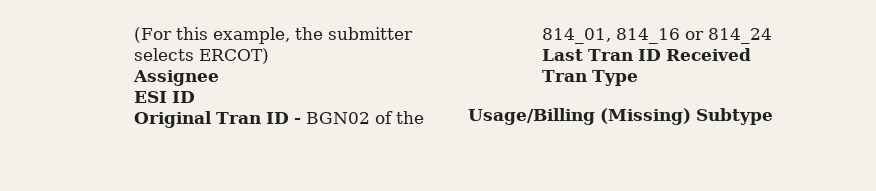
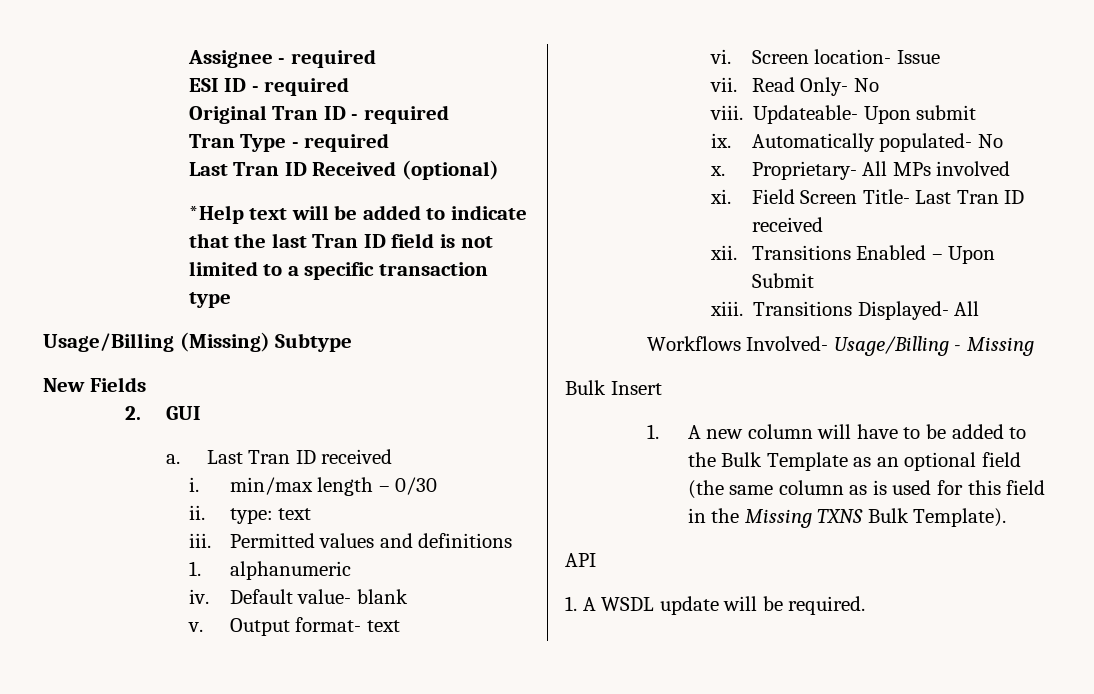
- (For this example, the submitter selects ERCOT)
- Assignee
+ Assignee - required
- ESI ID
+ ESI ID - required
- Original Tran ID - BGN02 of the 814_01, 814_16 or 814_24
- Last Tran ID Received
- Tran Type
+ Original Tran ID - required
+ Tran Type - required
+ Last Tran ID Received (optional)
+ *Help text will be added to indicate that the last Tran ID field is not limited to a specific transaction type
  Usage/Billing (Missing) Subtype
+ New Fields
+ 2. GUI
+ a. Last Tran ID received
+ i. min/max length – 0/30
+ ii. type: text
+ iii. Permitted values and definitions
+ 1. alphanumeric
+ iv. Default value- blank
+ v. Output format- text
+ vi. Screen location- Issue
+ vii. Read Only- No
+ viii. Updateable- Upon submit
+ ix. Automatically populated- No
+ x. Proprietary- All MPs involved
+ xi. Field Screen Title- Last Tran ID received
+ xii. Transitions Enabled – Upon Submit
+ xiii. Transitions Displayed- All
+ Workflows Involved- Usage/Billing - Missing
+ Bulk Insert
+ 1. A new column will have to be added to the Bulk Template as an optional field (the same column as is used for this field in the Missing TXNS Bulk Template).
+ API
+ 1. A WSDL update will be required.

